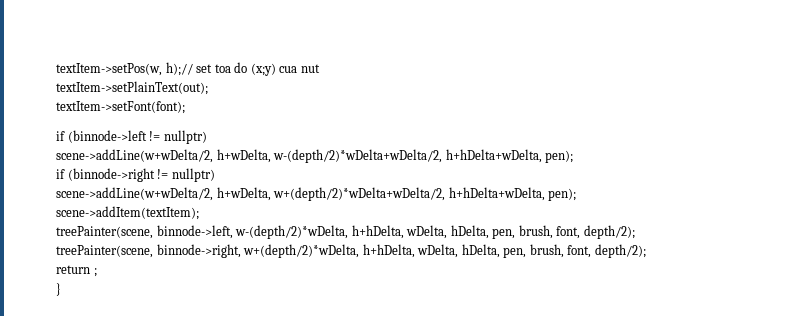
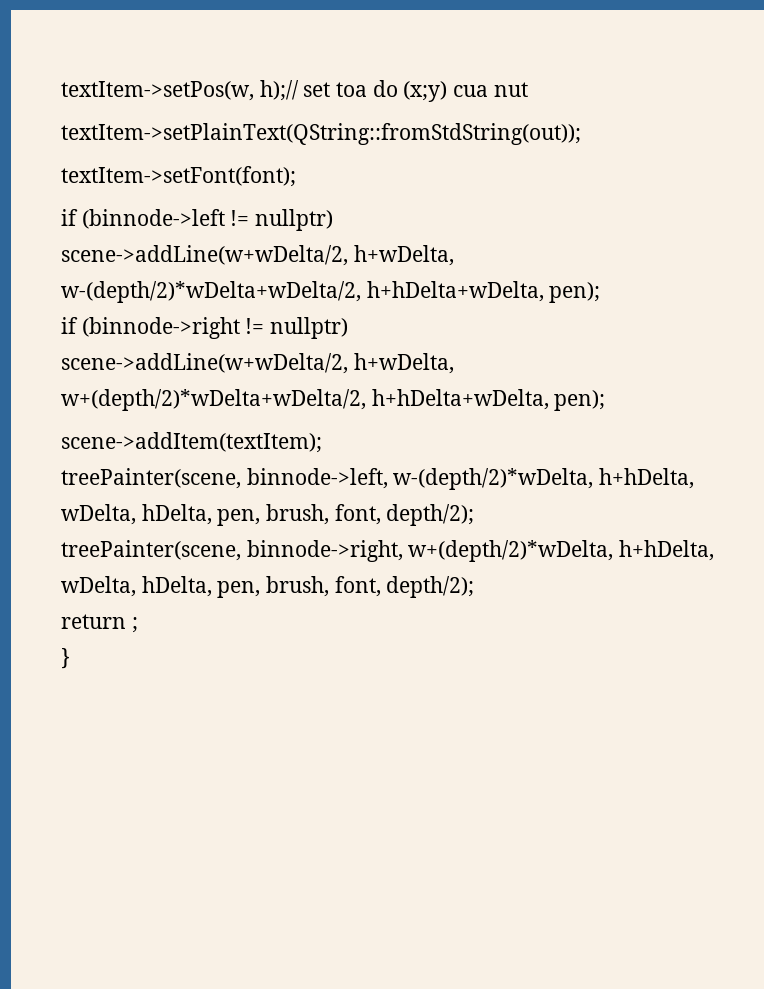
- textItem->setPlainText(out);
+ textItem->setPlainText(QString::fromStdString(out));

